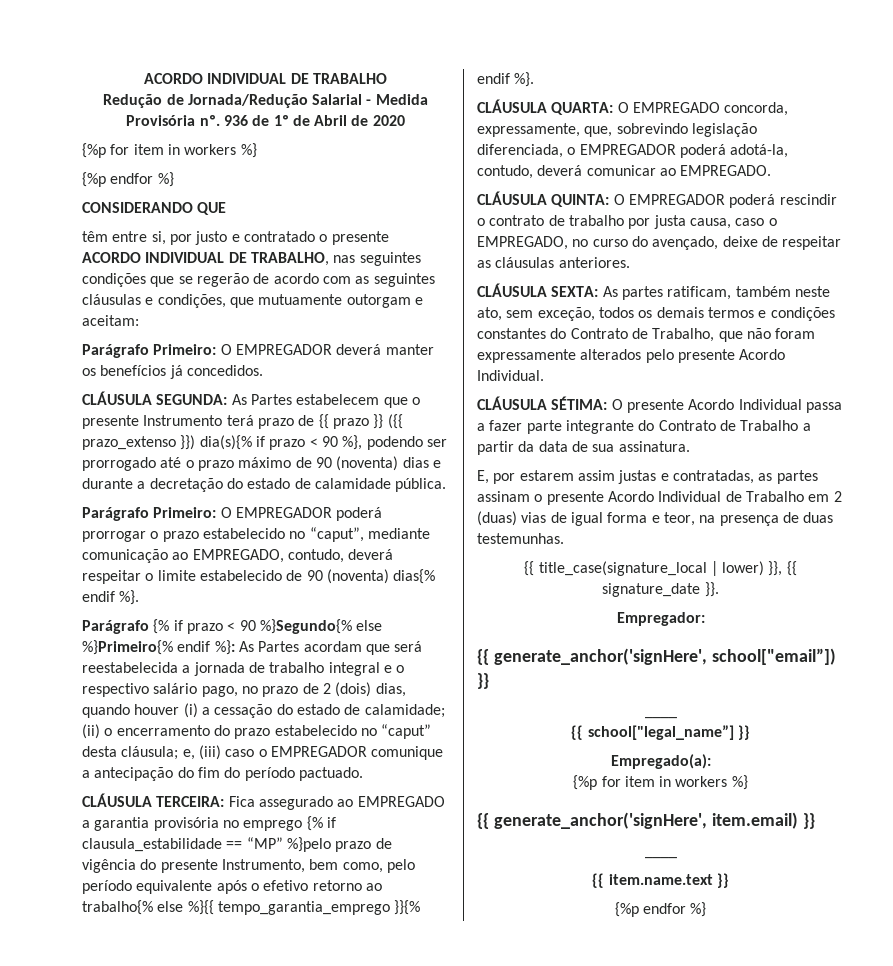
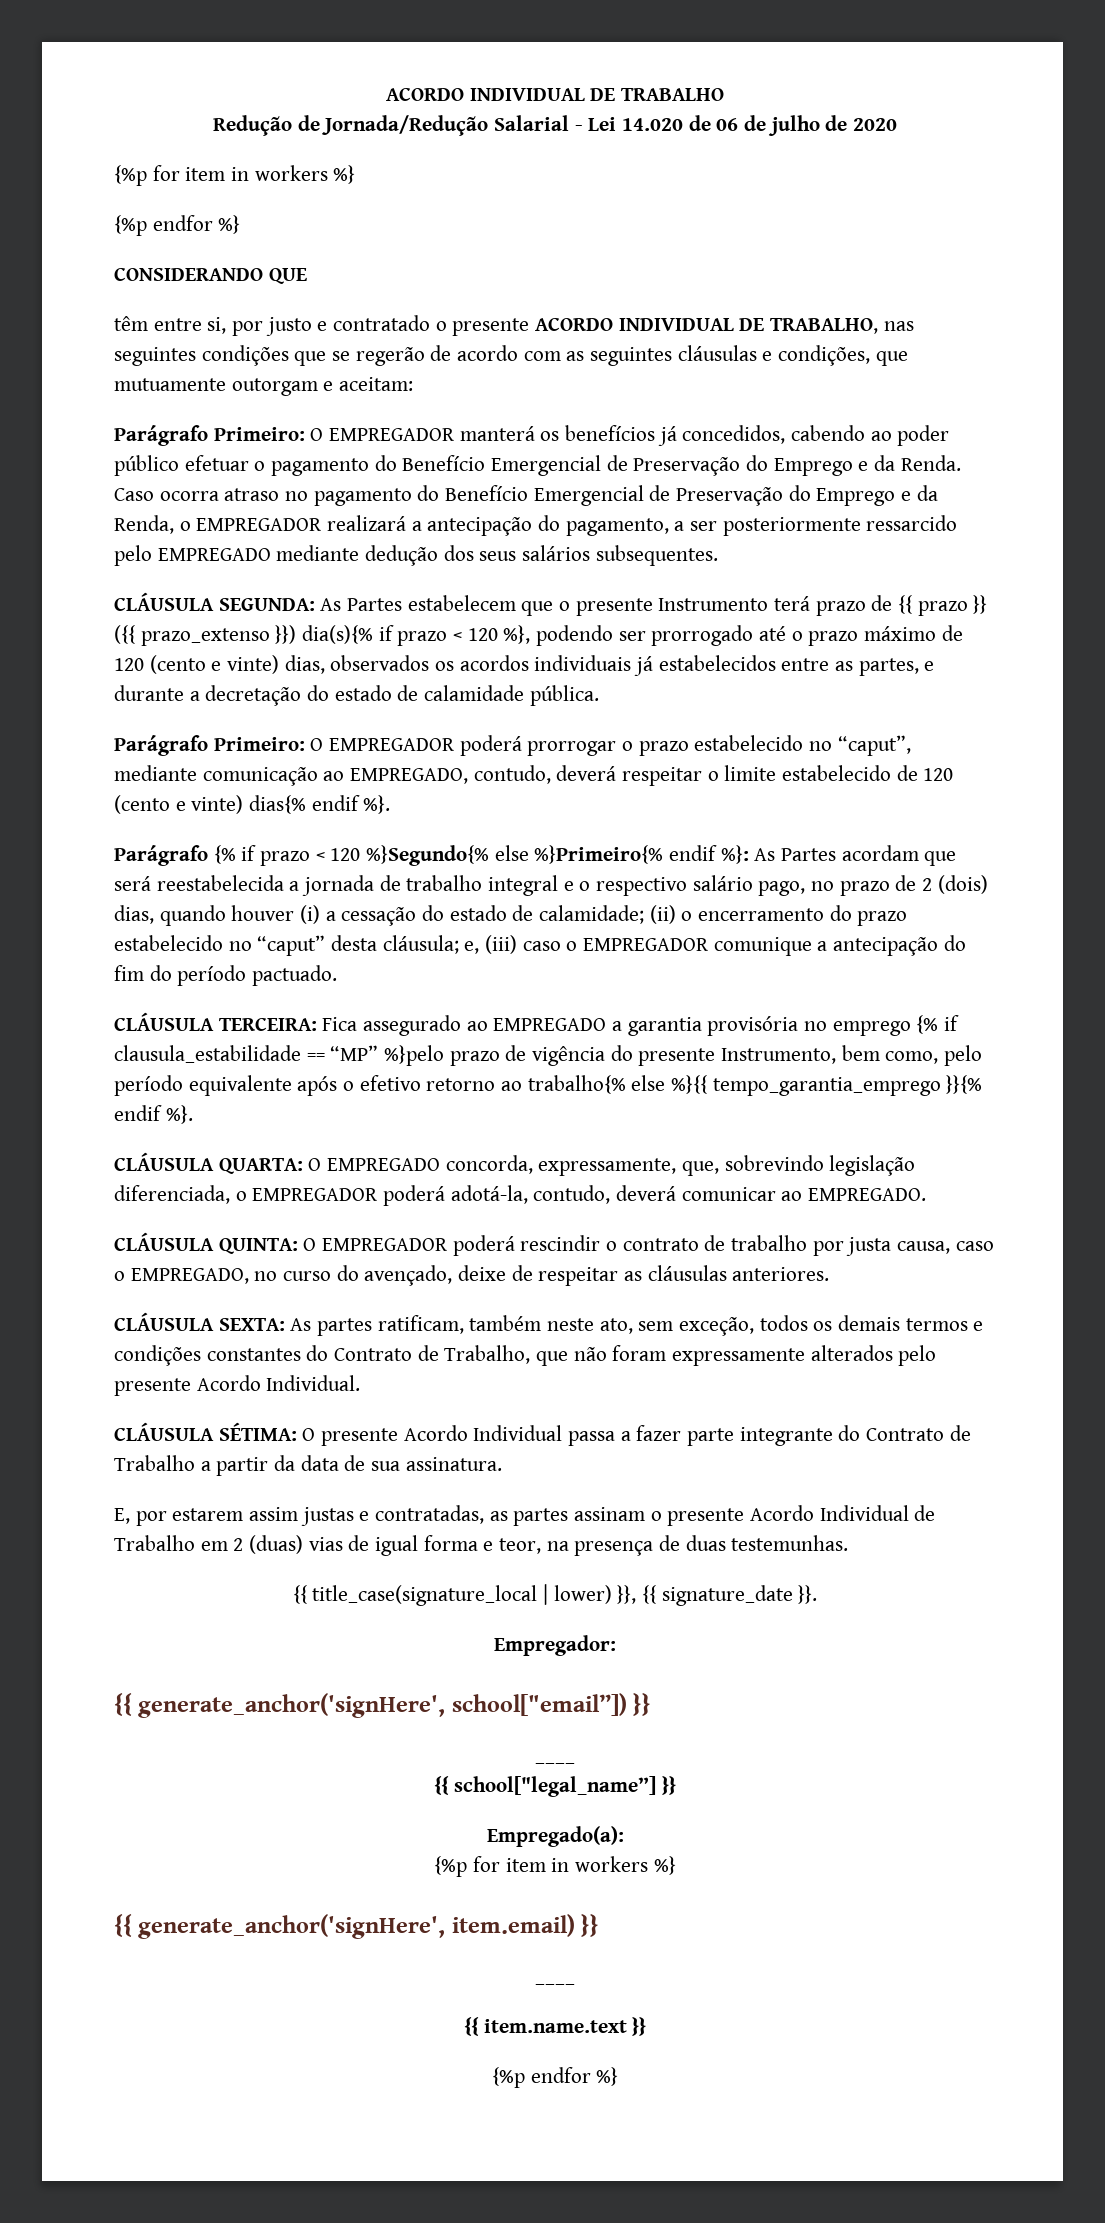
- Redução de Jornada/Redução Salarial - Medida Provisória nº. 936 de 1º de Abril de 2020
+ Redução de Jornada/Redução Salarial - Lei 14.020 de 06 de julho de 2020
- Parágrafo Primeiro: O EMPREGADOR deverá manter os benefícios já concedidos.
+ Parágrafo Primeiro: O EMPREGADOR manterá os benefícios já concedidos, cabendo ao poder público efetuar o pagamento do Benefício Emergencial de Preservação do Emprego e da Renda. Caso ocorra atraso no pagamento do Benefício Emergencial de Preservação do Emprego e da Renda, o EMPREGADOR realizará a antecipação do pagamento, a ser posteriormente ressarcido pelo EMPREGADO mediante dedução dos seus salários subsequentes.
- CLÁUSULA SEGUNDA: As Partes estabelecem que o presente Instrumento terá prazo de {{ prazo }} ({{ prazo_extenso }}) dia(s){% if prazo < 90 %}, podendo ser prorrogado até o prazo máximo de 90 (noventa) dias e durante a decretação do estado de calamidade pública.
+ CLÁUSULA SEGUNDA: As Partes estabelecem que o presente Instrumento terá prazo de {{ prazo }} ({{ prazo_extenso }}) dia(s){% if prazo < 120 %}, podendo ser prorrogado até o prazo máximo de 120 (cento e vinte) dias, observados os acordos individuais já estabelecidos entre as partes, e durante a decretação do estado de calamidade pública.
- Parágrafo Primeiro: O EMPREGADOR poderá prorrogar o prazo estabelecido no “caput”, mediante comunicação ao EMPREGADO, contudo, deverá respeitar o limite estabelecido de 90 (noventa) dias{% endif %}.
+ Parágrafo Primeiro: O EMPREGADOR poderá prorrogar o prazo estabelecido no “caput”, mediante comunicação ao EMPREGADO, contudo, deverá respeitar o limite estabelecido de 120 (cento e vinte) dias{% endif %}.
- Parágrafo {% if prazo < 90 %}Segundo{% else %}Primeiro{% endif %}:
+ Parágrafo {% if prazo < 120 %}Segundo{% else %}Primeiro{% endif %}:

